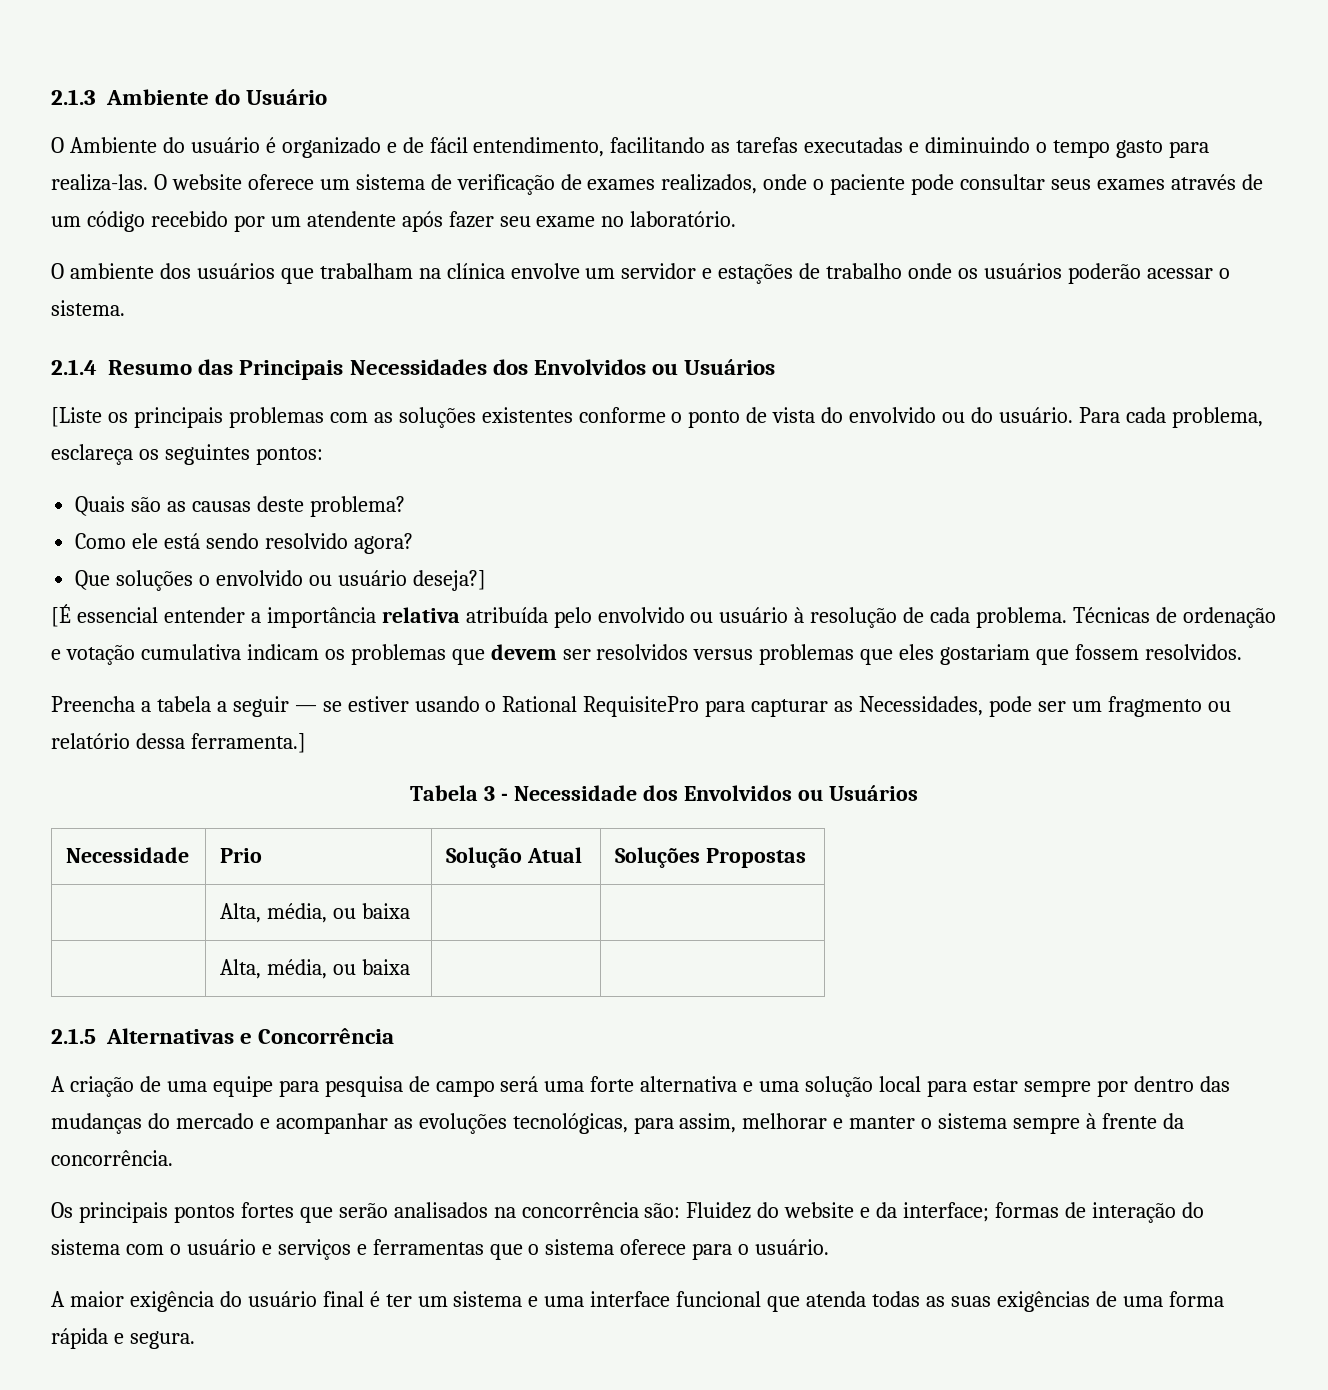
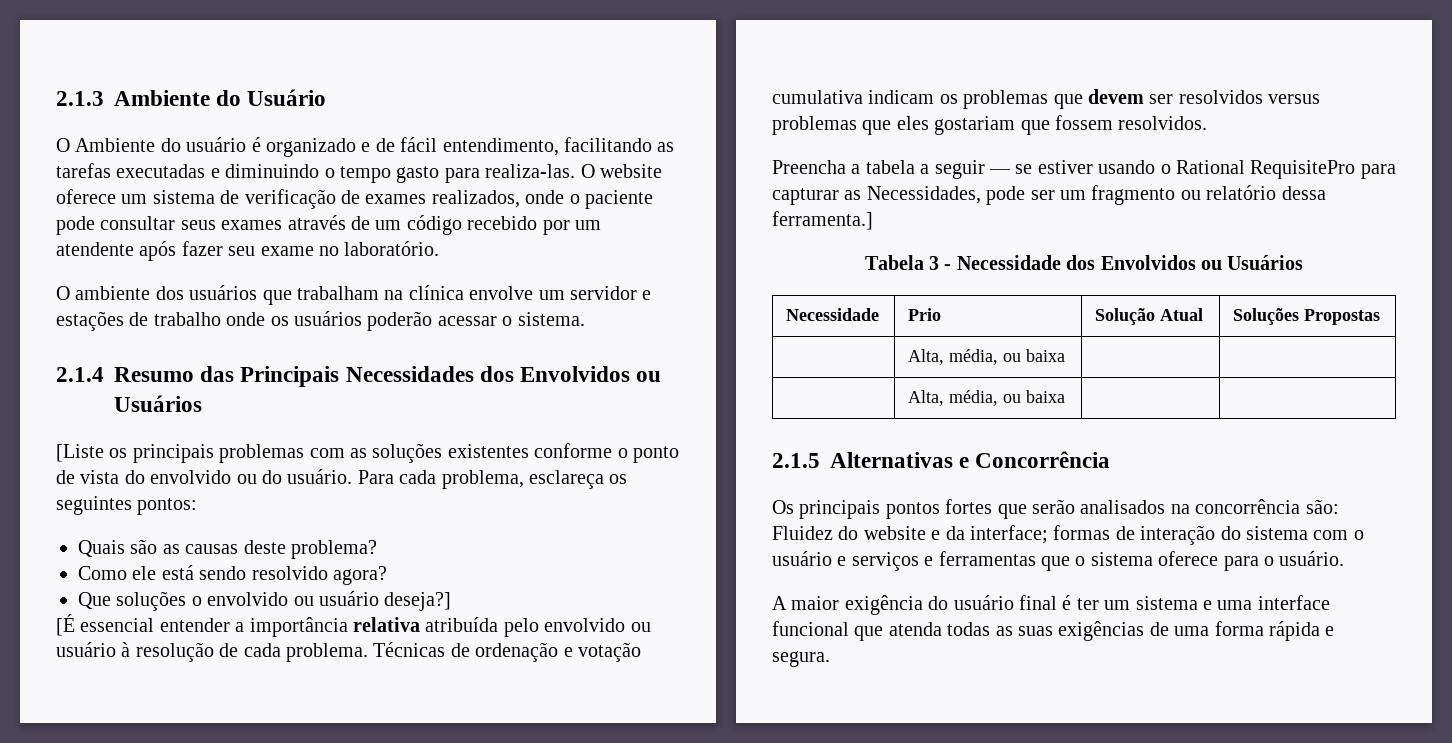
- A criação de uma equipe para pesquisa de campo será uma forte alternativa e uma solução local para estar sempre por dentro das mudanças do mercado e acompanhar as evoluções tecnológicas, para assim, melhorar e manter o sistema sempre à frente da concorrência.

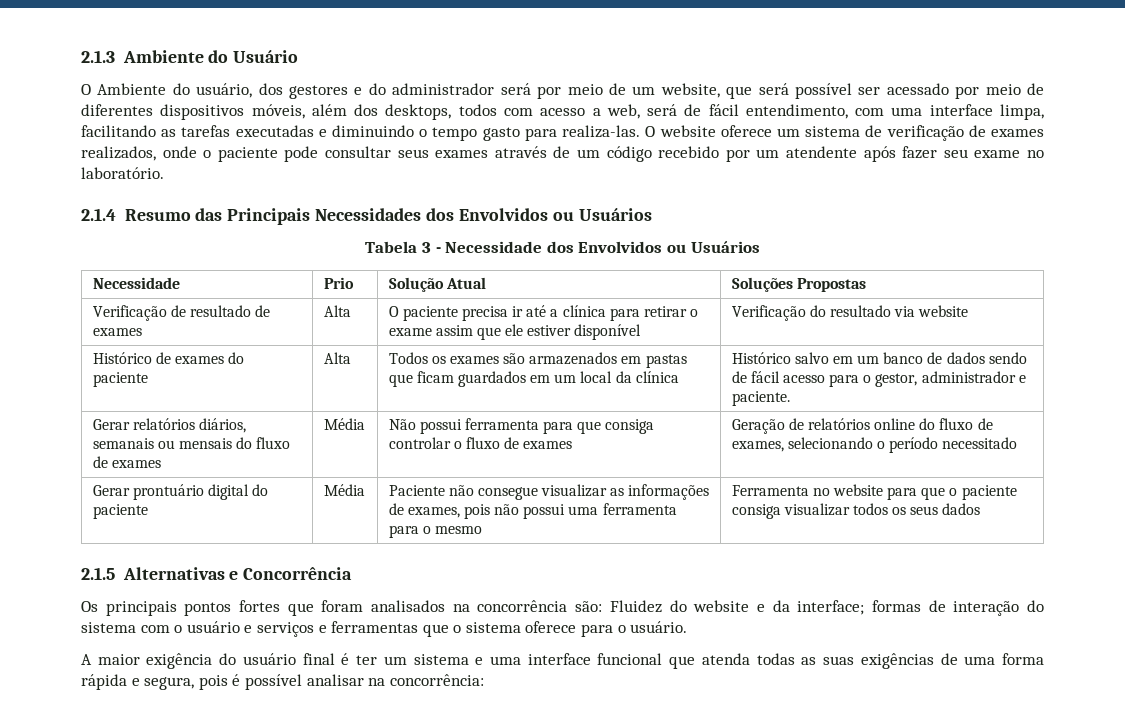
- O Ambiente do usuário é organizado e de fácil entendimento, facilitando as tarefas executadas e diminuindo o tempo gasto para realiza-las.
+ O Ambiente do usuário, dos gestores e do administrador será por meio de um website, que será possível ser acessado por meio de diferentes dispositivos móveis, além dos desktops, todos com acesso a web, será de fácil entendimento, com uma interface limpa, facilitando as tarefas executadas e diminuindo o tempo gasto para realiza-las.
- O ambiente dos usuários que trabalham na clínica envolve um servidor e estações de trabalho onde os usuários poderão acessar o sistema.
- [Liste os principais problemas com as soluções existentes conforme o ponto de vista do envolvido ou do usuário. Para cada problema, esclareça os seguintes pontos:
- Quais são as causas deste problema?
- Como ele está sendo resolvido agora?
- Que soluções o envolvido ou usuário deseja?]
- [É essencial entender a importância relativa atribuída pelo envolvido ou usuário à resolução de cada problema. Técnicas de ordenação e votação cumulativa indicam os problemas que devem ser resolvidos versus problemas que eles gostariam que fossem resolvidos.
- Preencha a tabela a seguir — se estiver usando o Rational RequisitePro para capturar as Necessidades, pode ser um fragmento ou relatório dessa ferramenta.]
  Necessidade | Prio | Solução Atual | Soluções Propostas
- | Alta, média, ou baixa | |
- | Alta, média, ou baixa | |
+ Verificação de resultado de exames | Alta | O paciente precisa ir até a clínica para retirar o exame assim que ele estiver disponível | Verificação do resultado via website
+ Histórico de exames do paciente | Alta | Todos os exames são armazenados em pastas que ficam guardados em um local da clínica | Histórico salvo em um banco de dados sendo de fácil acesso para o gestor, administrador e paciente.
+ Gerar relatórios diários, semanais ou mensais do fluxo de exames | Média | Não possui ferramenta para que consiga controlar o fluxo de exames | Geração de relatórios online do fluxo de exames, selecionando o período necessitado
+ Gerar prontuário digital do paciente | Média | Paciente não consegue visualizar as informações de exames, pois não possui uma ferramenta para o mesmo | Ferramenta no website para que o paciente consiga visualizar todos os seus dados
- Os principais pontos fortes que serão analisados na concorrência são: Fluidez do website e da interface; formas de interação do sistema com o usuário e serviços e ferramentas que o sistema oferece para o usuário.
+ Os principais pontos fortes que foram analisados na concorrência são: Fluidez do website e da interface; formas de interação do sistema com o usuário e serviços e ferramentas que o sistema oferece para o usuário.
- A maior exigência do usuário final é ter um sistema e uma interface funcional que atenda todas as suas exigências de uma forma rápida e segura.
+ A maior exigência do usuário final é ter um sistema e uma interface funcional que atenda todas as suas exigências de uma forma rápida e segura, pois é possível analisar na concorrência:

